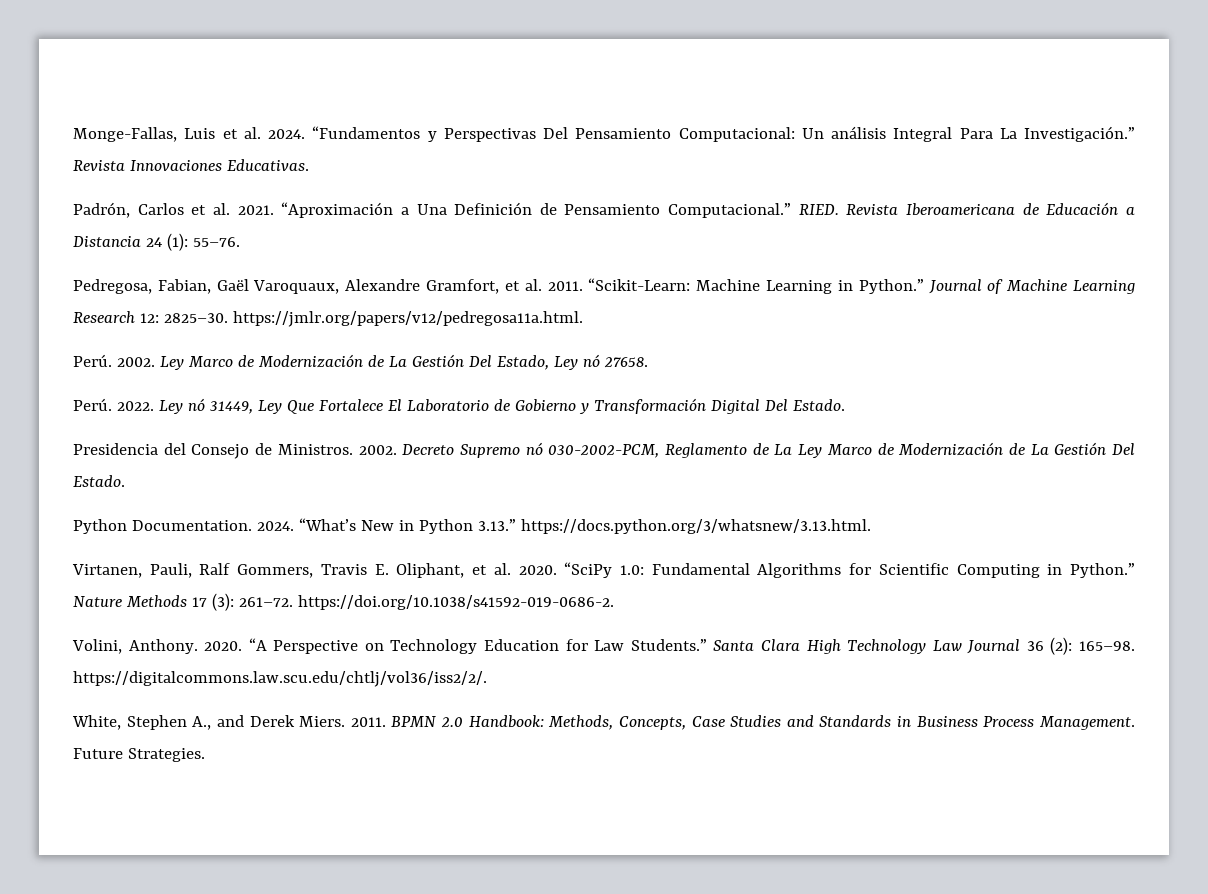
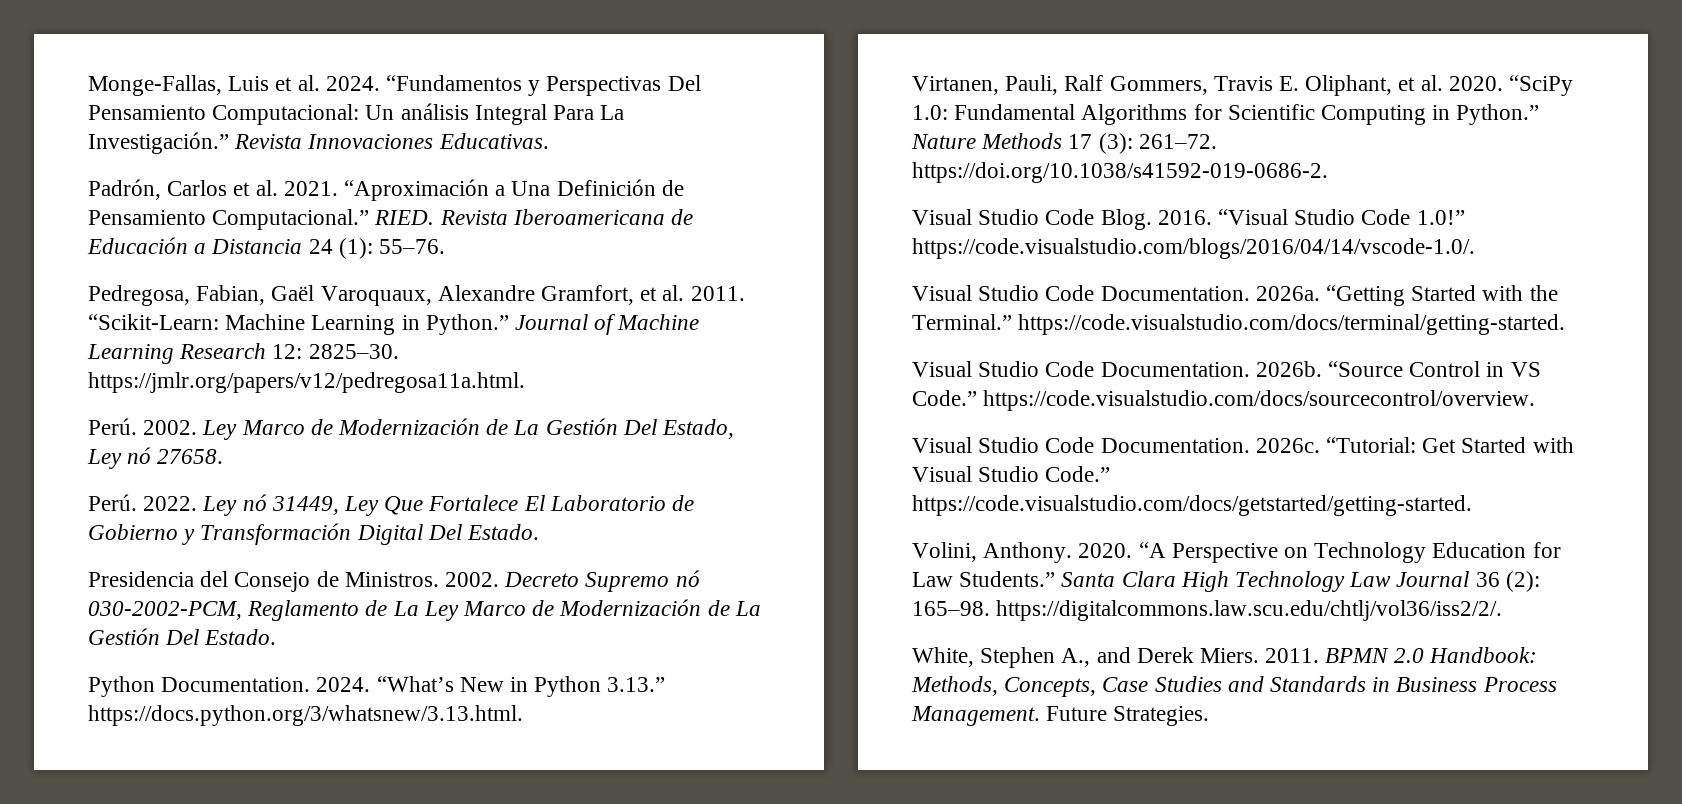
+ Visual Studio Code Blog. 2016. “Visual Studio Code 1.0!” https://code.visualstudio.com/blogs/2016/04/14/vscode-1.0/.
+ Visual Studio Code Documentation. 2026a. “Getting Started with the Terminal.” https://code.visualstudio.com/docs/terminal/getting-started.
+ Visual Studio Code Documentation. 2026b. “Source Control in VS Code.” https://code.visualstudio.com/docs/sourcecontrol/overview.
+ Visual Studio Code Documentation. 2026c. “Tutorial: Get Started with Visual Studio Code.” https://code.visualstudio.com/docs/getstarted/getting-started.

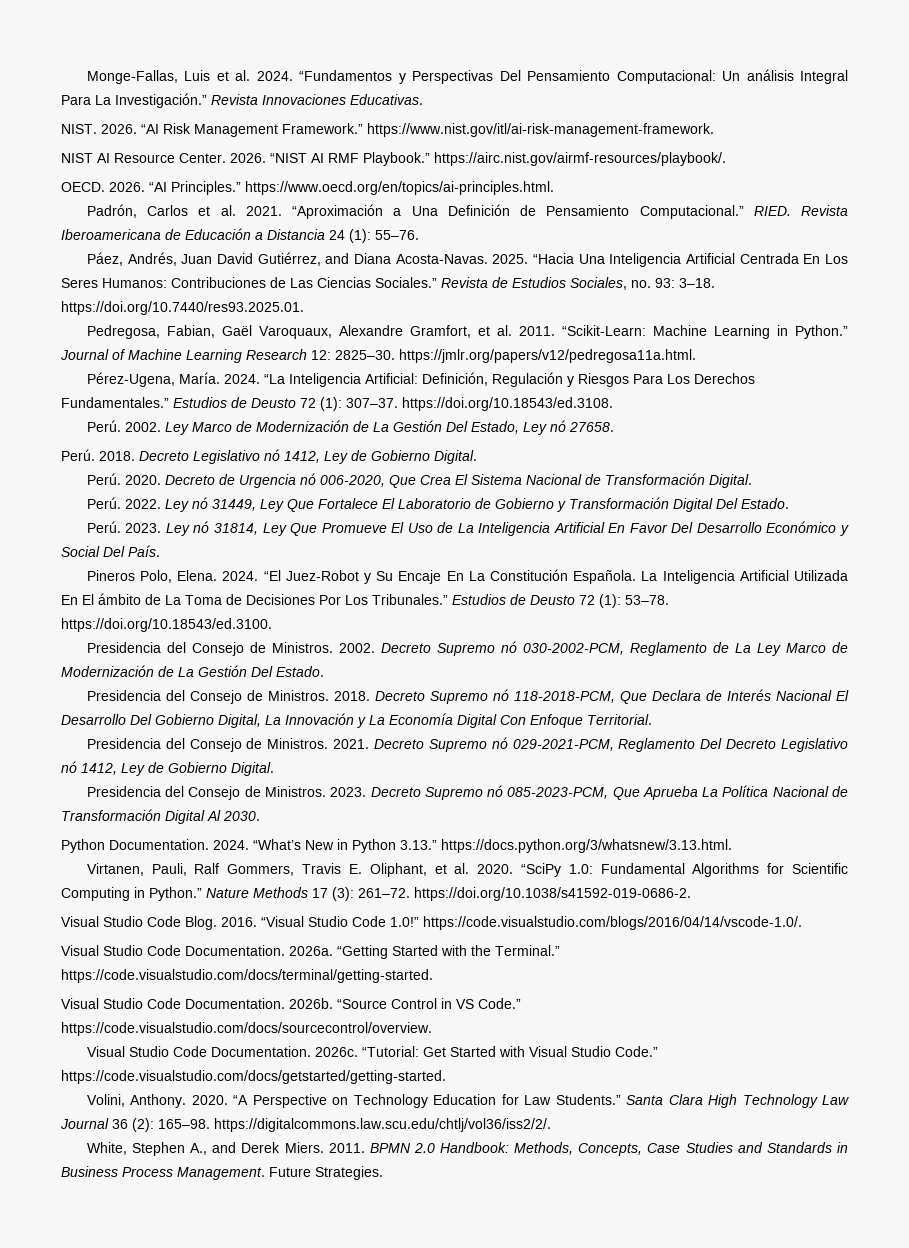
+ NIST. 2026. “AI Risk Management Framework.” https://www.nist.gov/itl/ai-risk-management-framework.
+ NIST AI Resource Center. 2026. “NIST AI RMF Playbook.” https://airc.nist.gov/airmf-resources/playbook/.
+ OECD. 2026. “AI Principles.” https://www.oecd.org/en/topics/ai-principles.html.
+ Páez, Andrés, Juan David Gutiérrez, and Diana Acosta-Navas. 2025. “Hacia Una Inteligencia Artificial Centrada En Los Seres Humanos: Contribuciones de Las Ciencias Sociales.” Revista de Estudios Sociales, no. 93: 3–18. https://doi.org/10.7440/res93.2025.01.
+ Pérez-Ugena, María. 2024. “La Inteligencia Artificial: Definición, Regulación y Riesgos Para Los Derechos Fundamentales.” Estudios de Deusto 72 (1): 307–37. https://doi.org/10.18543/ed.3108.
+ Perú. 2018. Decreto Legislativo nó 1412, Ley de Gobierno Digital.
+ Perú. 2020. Decreto de Urgencia nó 006-2020, Que Crea El Sistema Nacional de Transformación Digital.
+ Perú. 2023. Ley nó 31814, Ley Que Promueve El Uso de La Inteligencia Artificial En Favor Del Desarrollo Económico y Social Del País.
+ Pineros Polo, Elena. 2024. “El Juez-Robot y Su Encaje En La Constitución Española. La Inteligencia Artificial Utilizada En El ámbito de La Toma de Decisiones Por Los Tribunales.” Estudios de Deusto 72 (1): 53–78. https://doi.org/10.18543/ed.3100.
+ Presidencia del Consejo de Ministros. 2018. Decreto Supremo nó 118-2018-PCM, Que Declara de Interés Nacional El Desarrollo Del Gobierno Digital, La Innovación y La Economía Digital Con Enfoque Territorial.
+ Presidencia del Consejo de Ministros. 2021. Decreto Supremo nó 029-2021-PCM, Reglamento Del Decreto Legislativo nó 1412, Ley de Gobierno Digital.
+ Presidencia del Consejo de Ministros. 2023. Decreto Supremo nó 085-2023-PCM, Que Aprueba La Política Nacional de Transformación Digital Al 2030.

